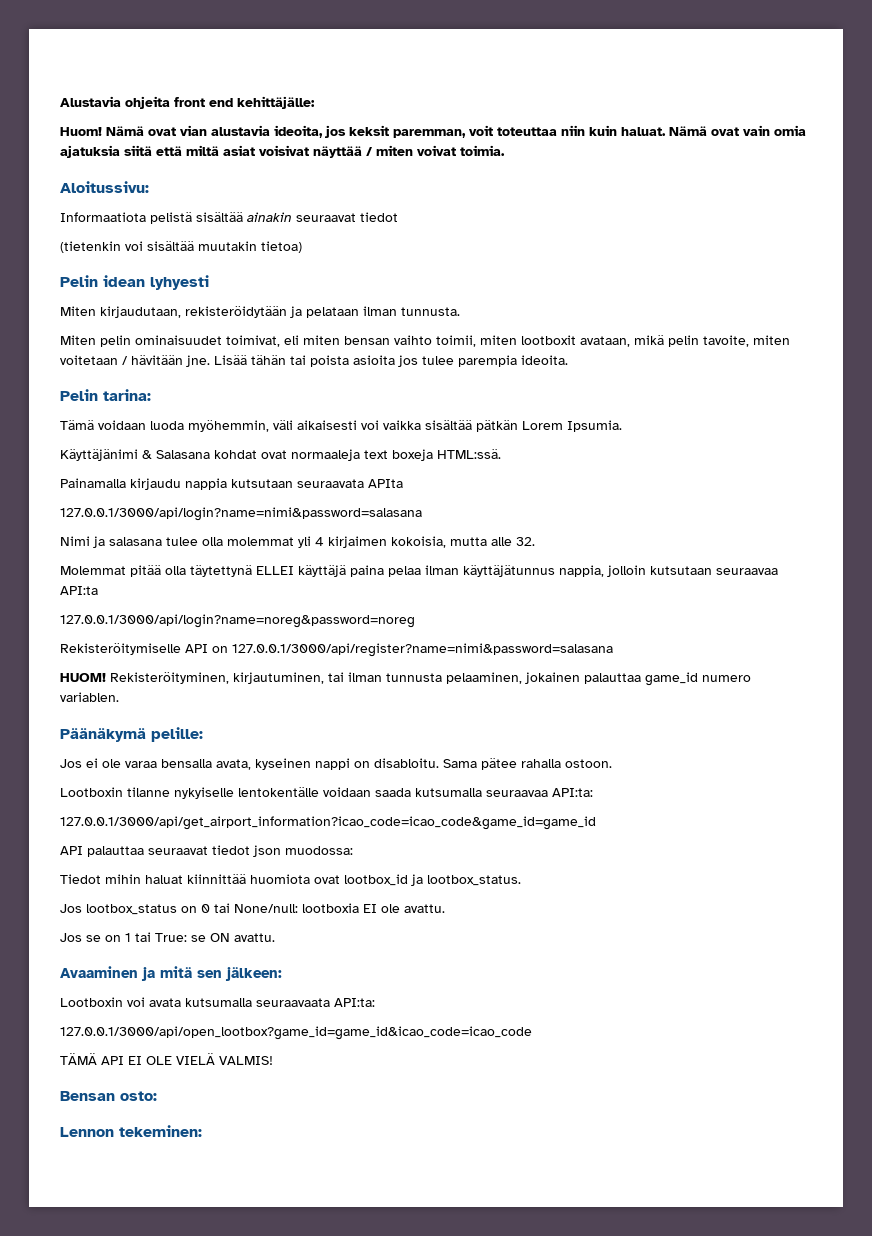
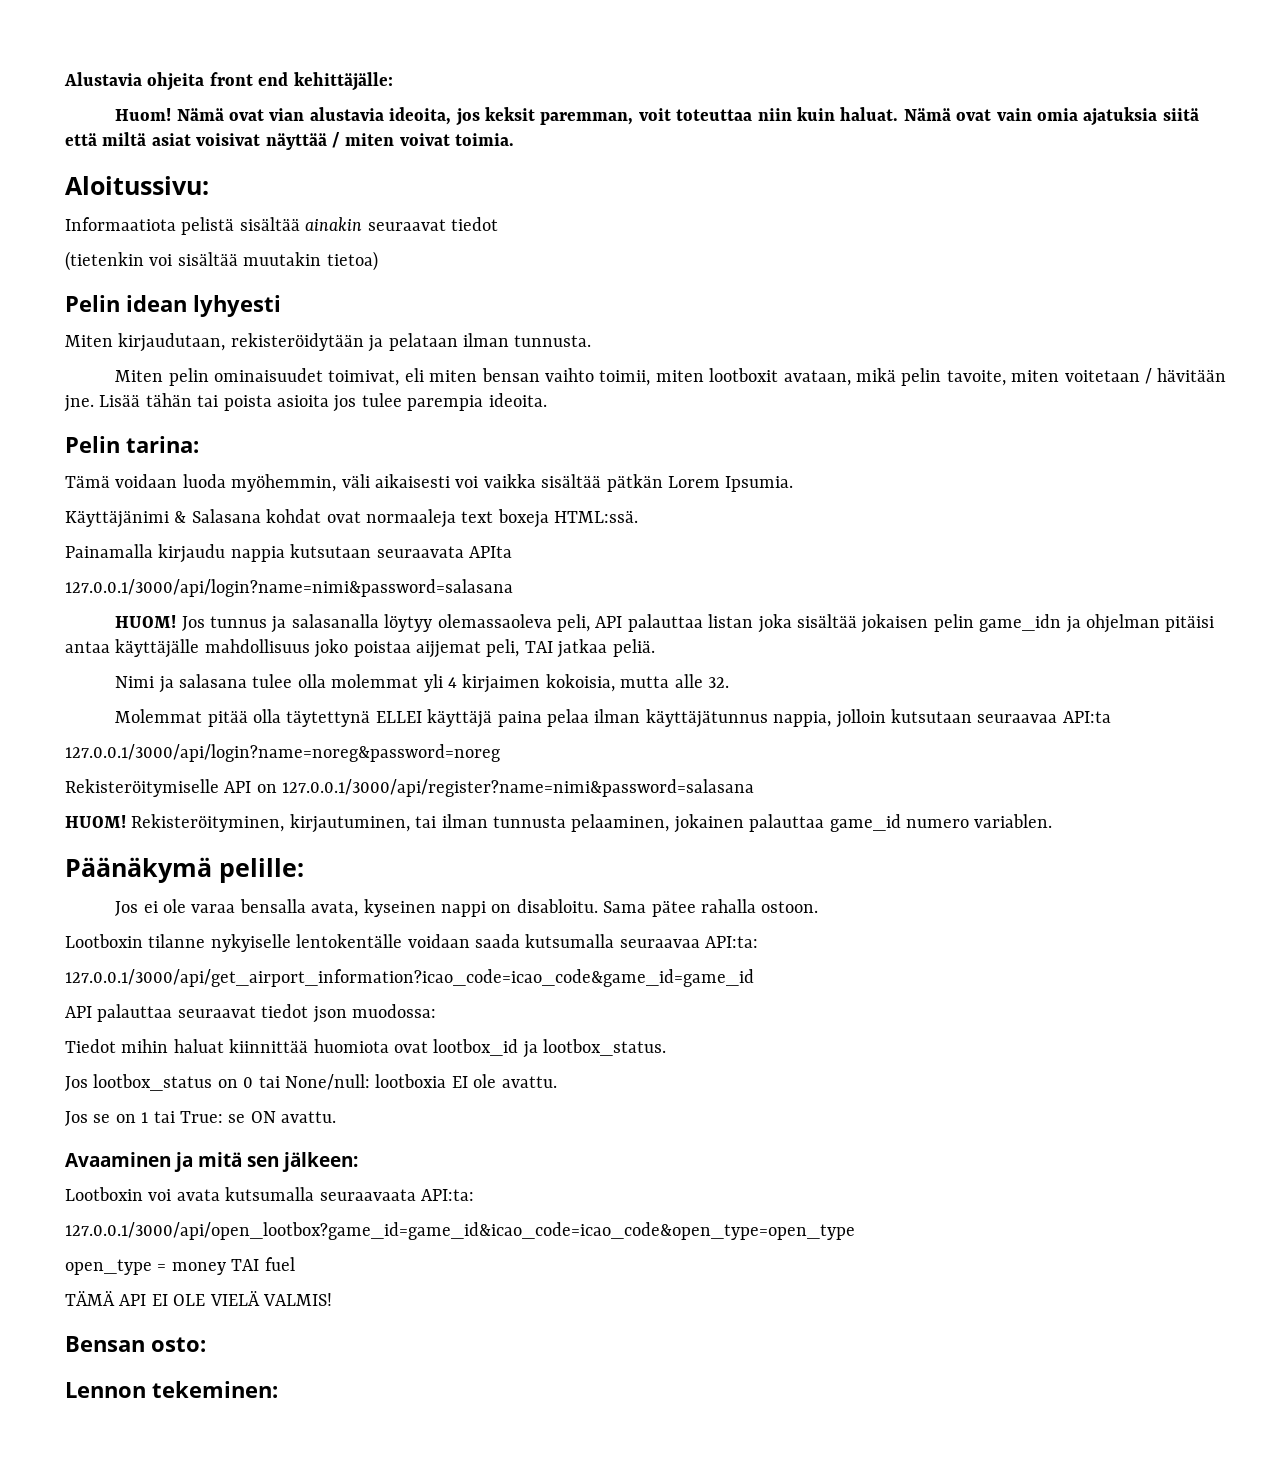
+ HUOM! Jos tunnus ja salasanalla löytyy olemassaoleva peli, API palauttaa listan joka sisältää jokaisen pelin game_idn ja ohjelman pitäisi antaa käyttäjälle mahdollisuus joko poistaa aijjemat peli, TAI jatkaa peliä.
- 127.0.0.1/3000/api/open_lootbox?game_id=game_id&icao_code=icao_code
+ 127.0.0.1/3000/api/open_lootbox?game_id=game_id&icao_code=icao_code&open_type=open_type
+ open_type = money TAI fuel

